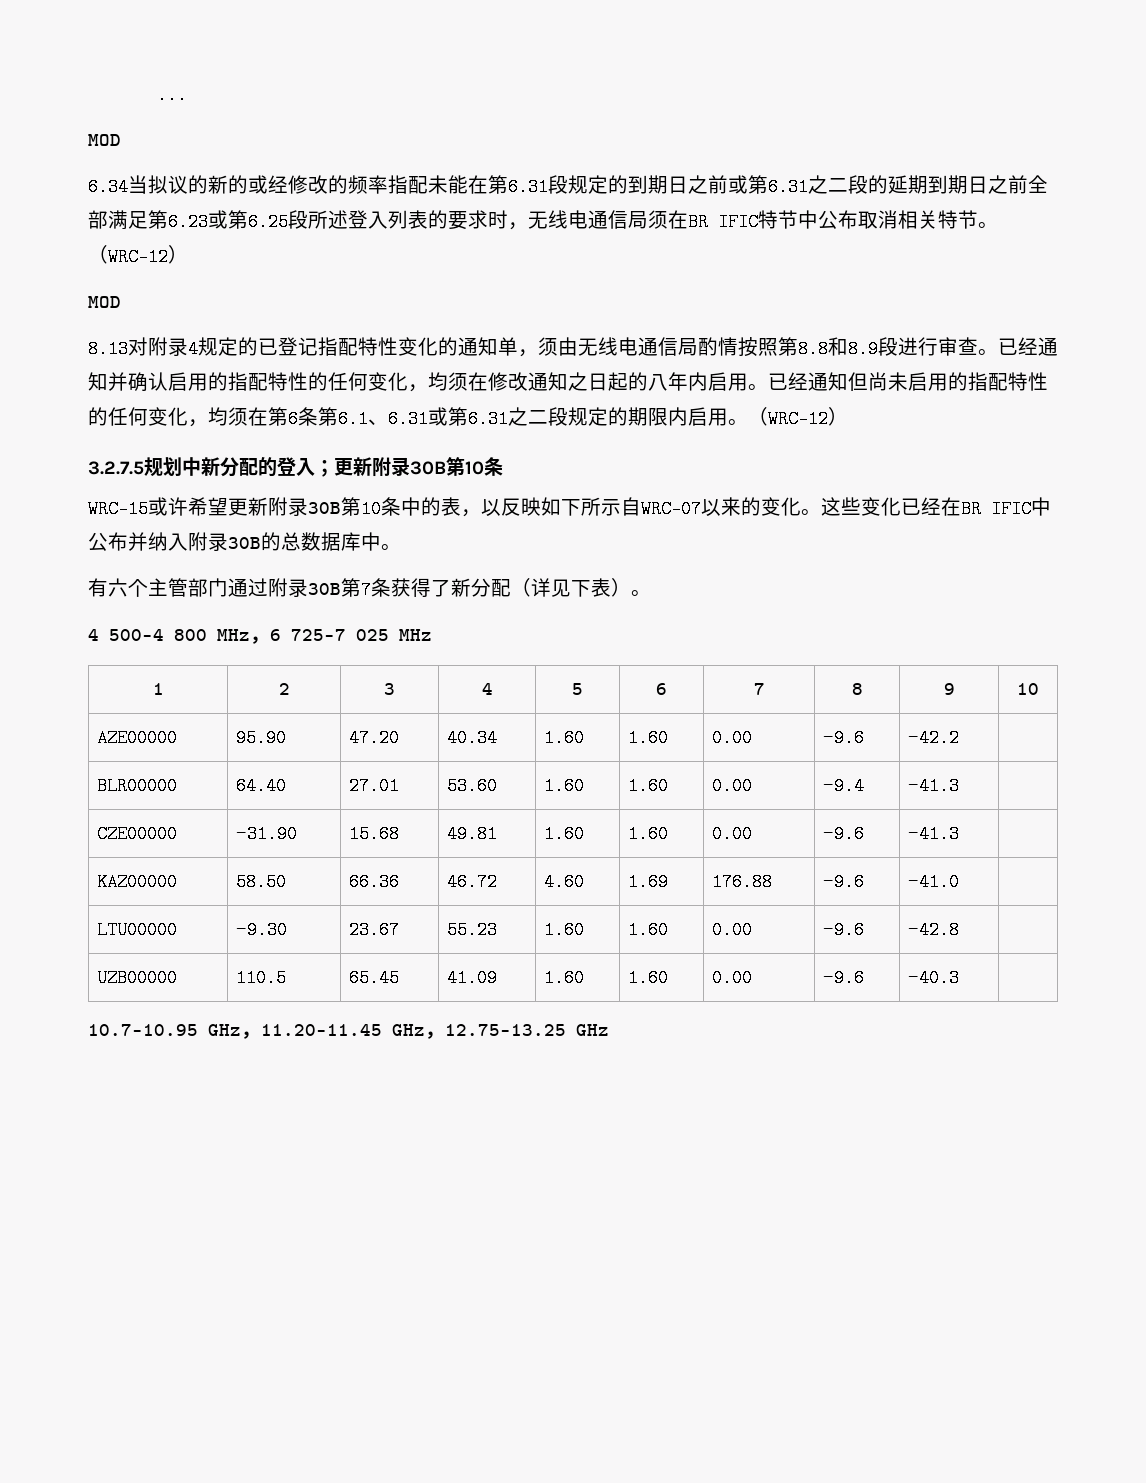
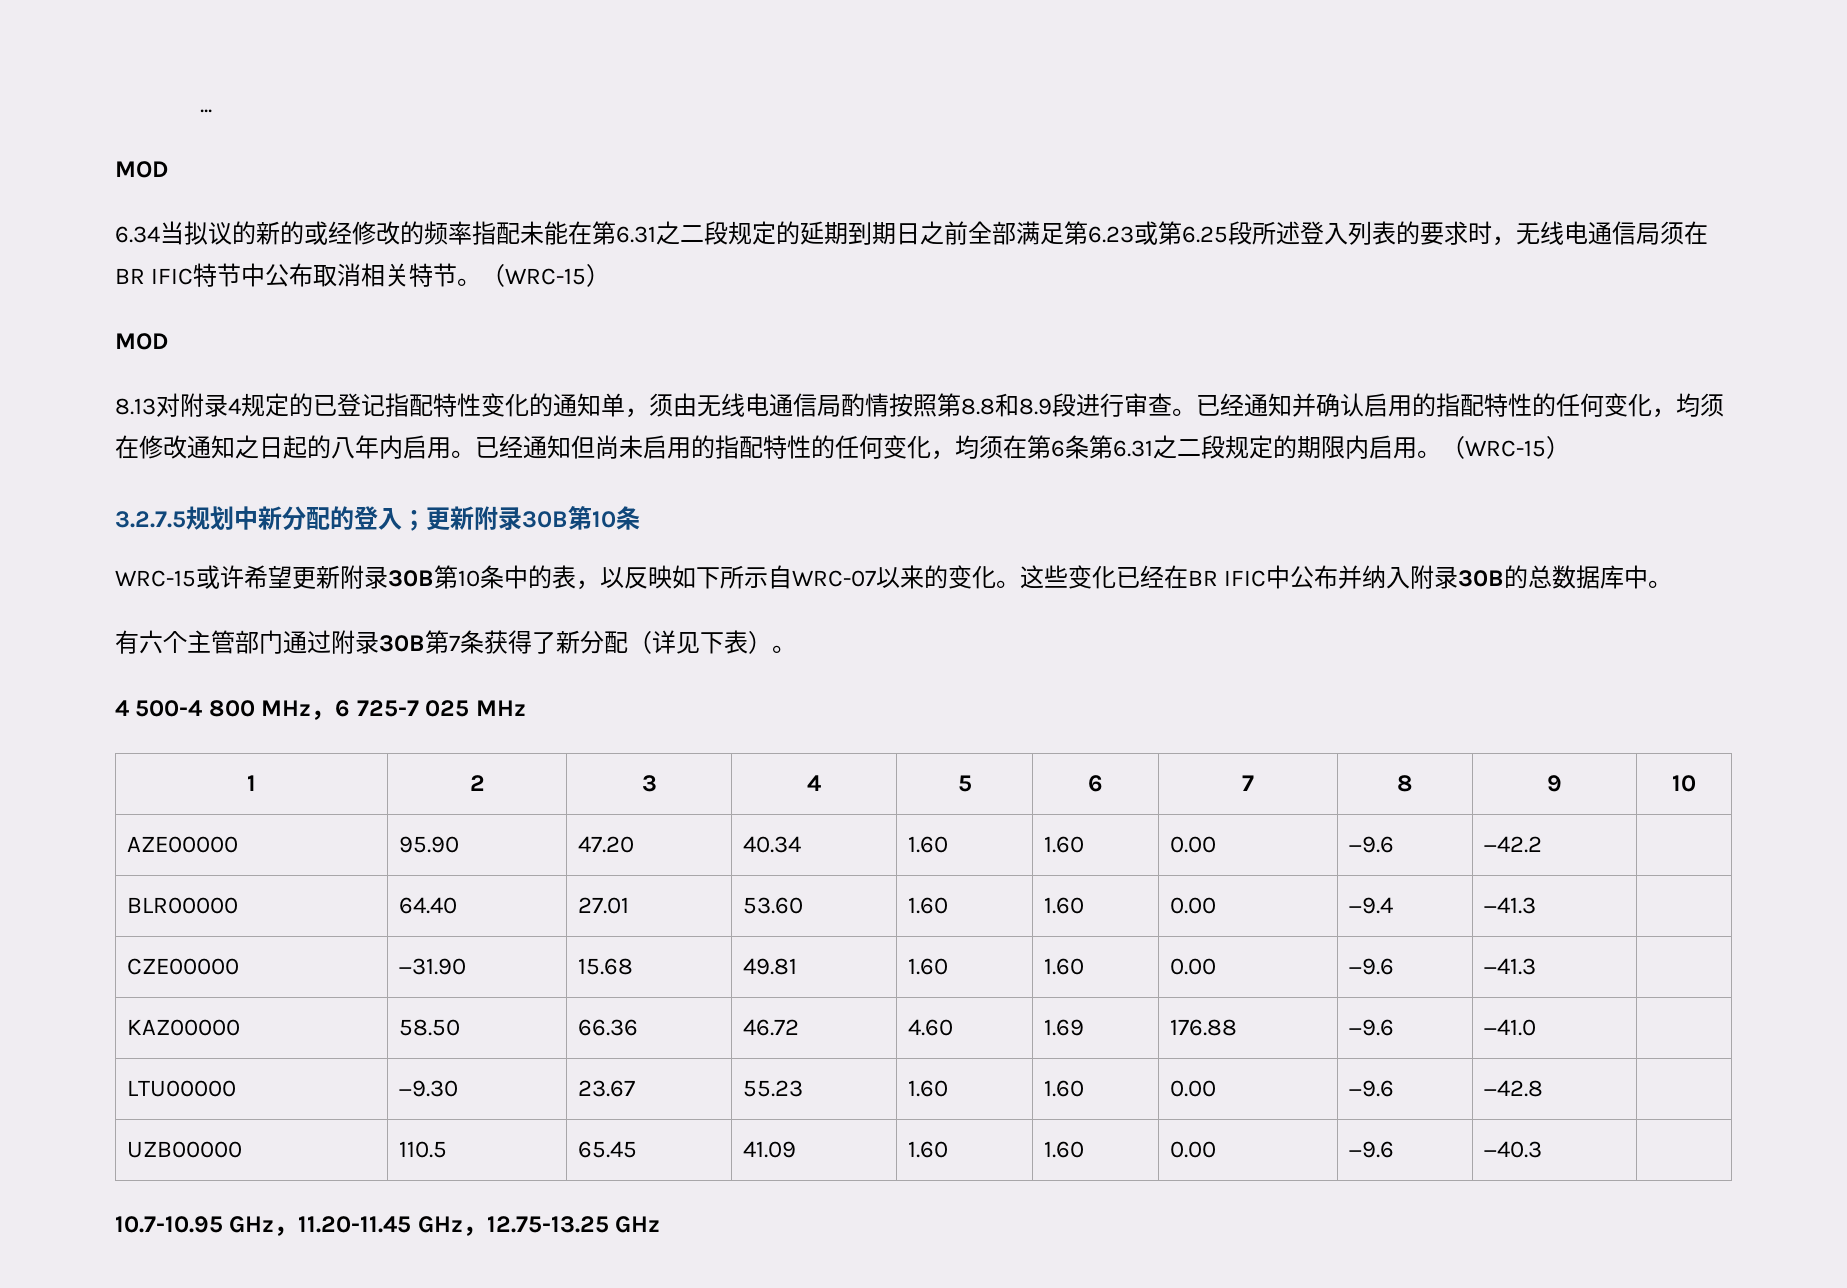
- 6.34当拟议的新的或经修改的频率指配未能在第6.31段规定的到期日之前或第6.31之二段的延期到期日之前全部满足第6.23或第6.25段所述登入列表的要求时，无线电通信局须在BR IFIC特节中公布取消相关特节。（WRC-12）
+ 6.34当拟议的新的或经修改的频率指配未能在第6.31之二段规定的延期到期日之前全部满足第6.23或第6.25段所述登入列表的要求时，无线电通信局须在BR IFIC特节中公布取消相关特节。（WRC-15）
- 已经通知但尚未启用的指配特性的任何变化，均须在第6条第6.1、6.31或第6.31之二段规定的期限内启用。（WRC-12）
+ 已经通知但尚未启用的指配特性的任何变化，均须在第6条第6.31之二段规定的期限内启用。（WRC-15）

